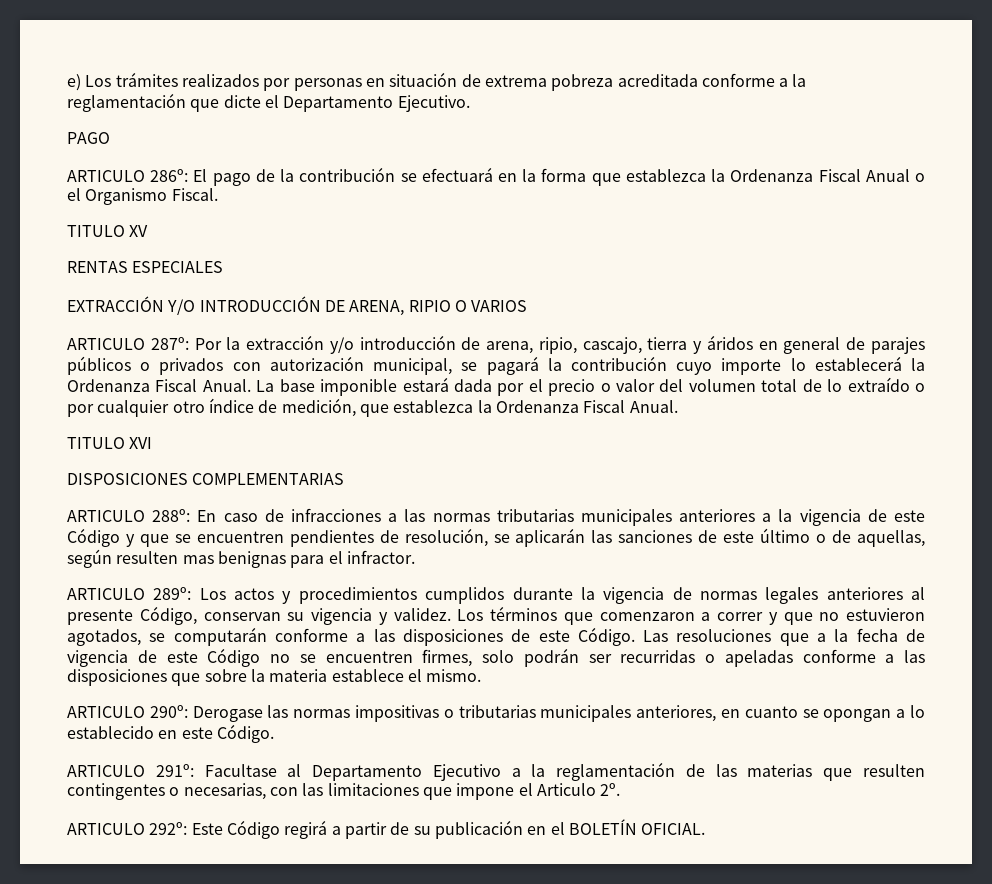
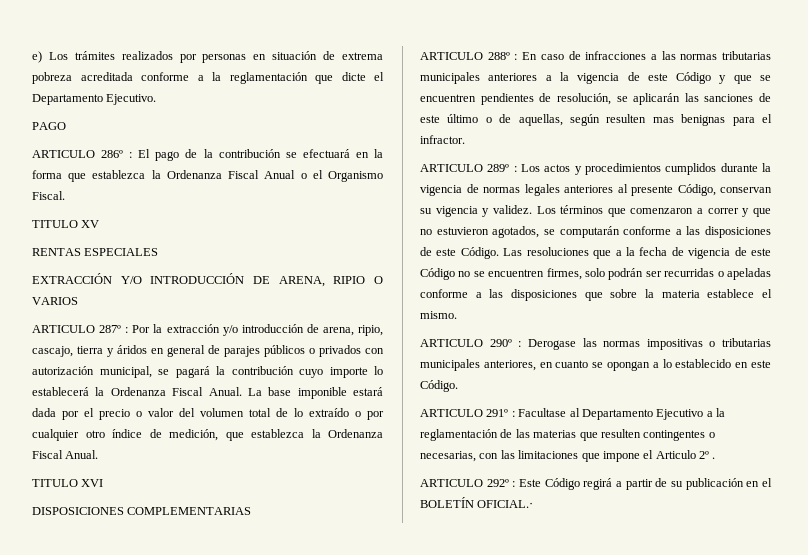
- ARTICULO 286º: El pago de la contribución se efectuará en la forma que establezca la Ordenanza Fiscal Anual o el Organismo Fiscal.
+ ARTICULO 286º : El pago de la contribución se efectuará en la forma que establezca la Ordenanza Fiscal Anual o el Organismo Fiscal.
- ARTICULO 287º: Por la extracción y/o introducción de arena, ripio, cascajo, tierra y áridos en general de parajes públicos o privados con autorización municipal, se pagará la contribución cuyo importe lo establecerá la Ordenanza Fiscal Anual.
+ ARTICULO 287º : Por la extracción y/o introducción de arena, ripio, cascajo, tierra y áridos en general de parajes públicos o privados con autorización municipal, se pagará la contribución cuyo importe lo establecerá la Ordenanza Fiscal Anual.
- ARTICULO 288º: En caso de infracciones a las normas tributarias municipales anteriores a la vigencia de este Código y que se encuentren pendientes de resolución, se aplicarán las sanciones de este último o de aquellas, según resulten mas benignas para el infractor.
+ ARTICULO 288º : En caso de infracciones a las normas tributarias municipales anteriores a la vigencia de este Código y que se encuentren pendientes de resolución, se aplicarán las sanciones de este último o de aquellas, según resulten mas benignas para el infractor.
- ARTICULO 289º: Los actos y procedimientos cumplidos durante la vigencia de normas legales anteriores al presente Código, conservan su vigencia y validez.
+ ARTICULO 289º : Los actos y procedimientos cumplidos durante la vigencia de normas legales anteriores al presente Código, conservan su vigencia y validez.
- ARTICULO 290º: Derogase las normas impositivas o tributarias municipales anteriores, en cuanto se opongan a lo establecido en este Código.
+ ARTICULO 290º : Derogase las normas impositivas o tributarias municipales anteriores, en cuanto se opongan a lo establecido en este Código.
- ARTICULO 291º: Facultase al Departamento Ejecutivo a la reglamentación de las materias que resulten contingentes o necesarias, con las limitaciones que impone el Articulo 2º.
- ARTICULO 292º: Este Código regirá a partir de su publicación en el BOLETÍN OFICIAL.
+ ARTICULO 291º : Facultase al Departamento Ejecutivo a la reglamentación de las materias que resulten contingentes o necesarias, con las limitaciones que impone el Articulo 2º .
+ ARTICULO 292º : Este Código regirá a partir de su publicación en el BOLETÍN OFICIAL.·

